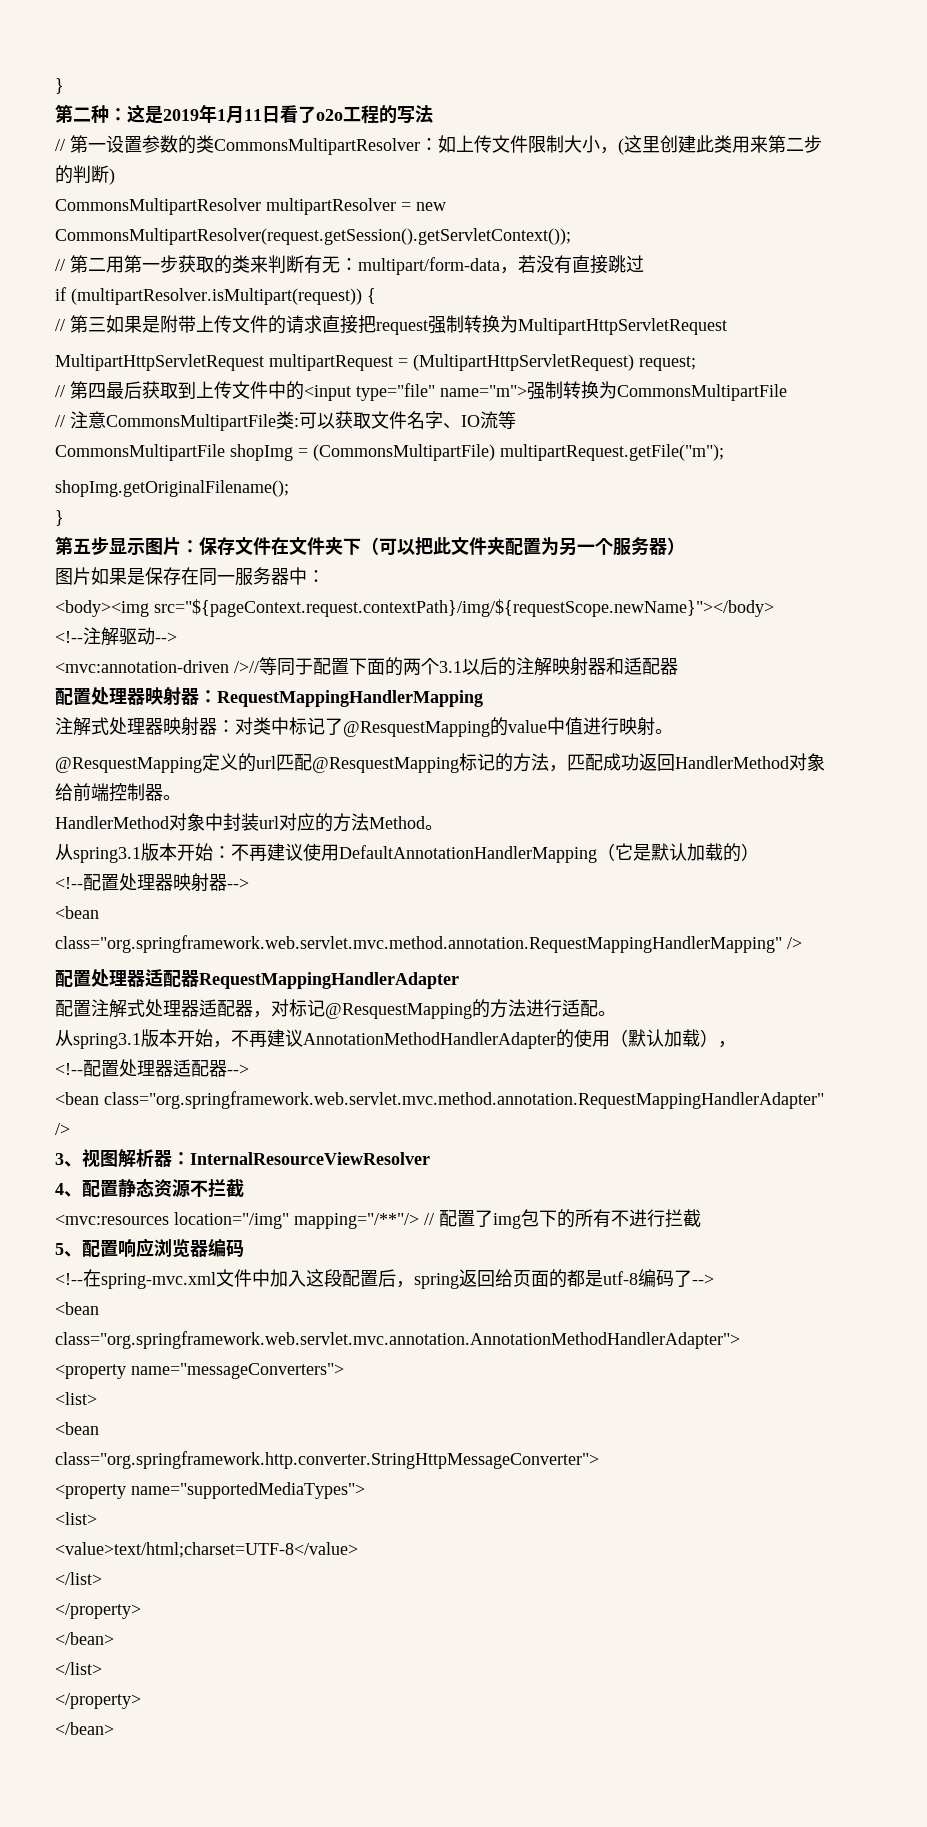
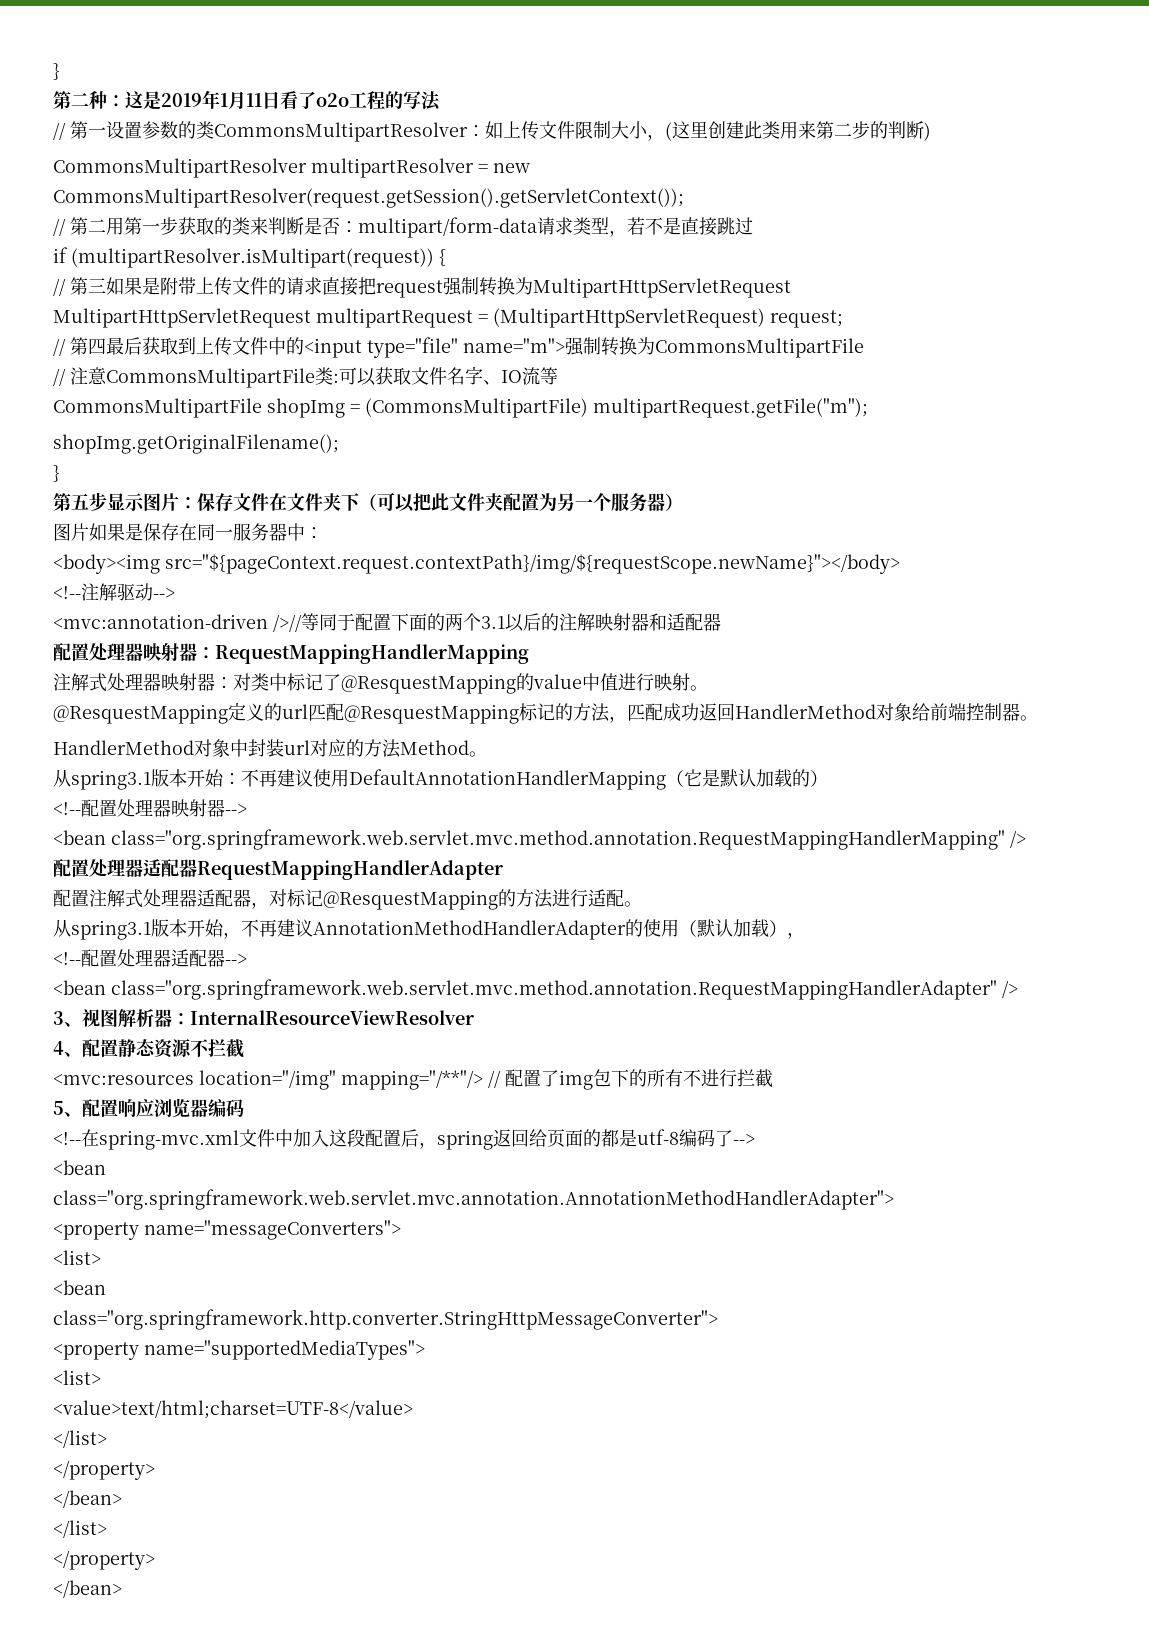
- // 第二用第一步获取的类来判断有无：multipart/form-data，若没有直接跳过
+ // 第二用第一步获取的类来判断是否：multipart/form-data请求类型，若不是直接跳过

